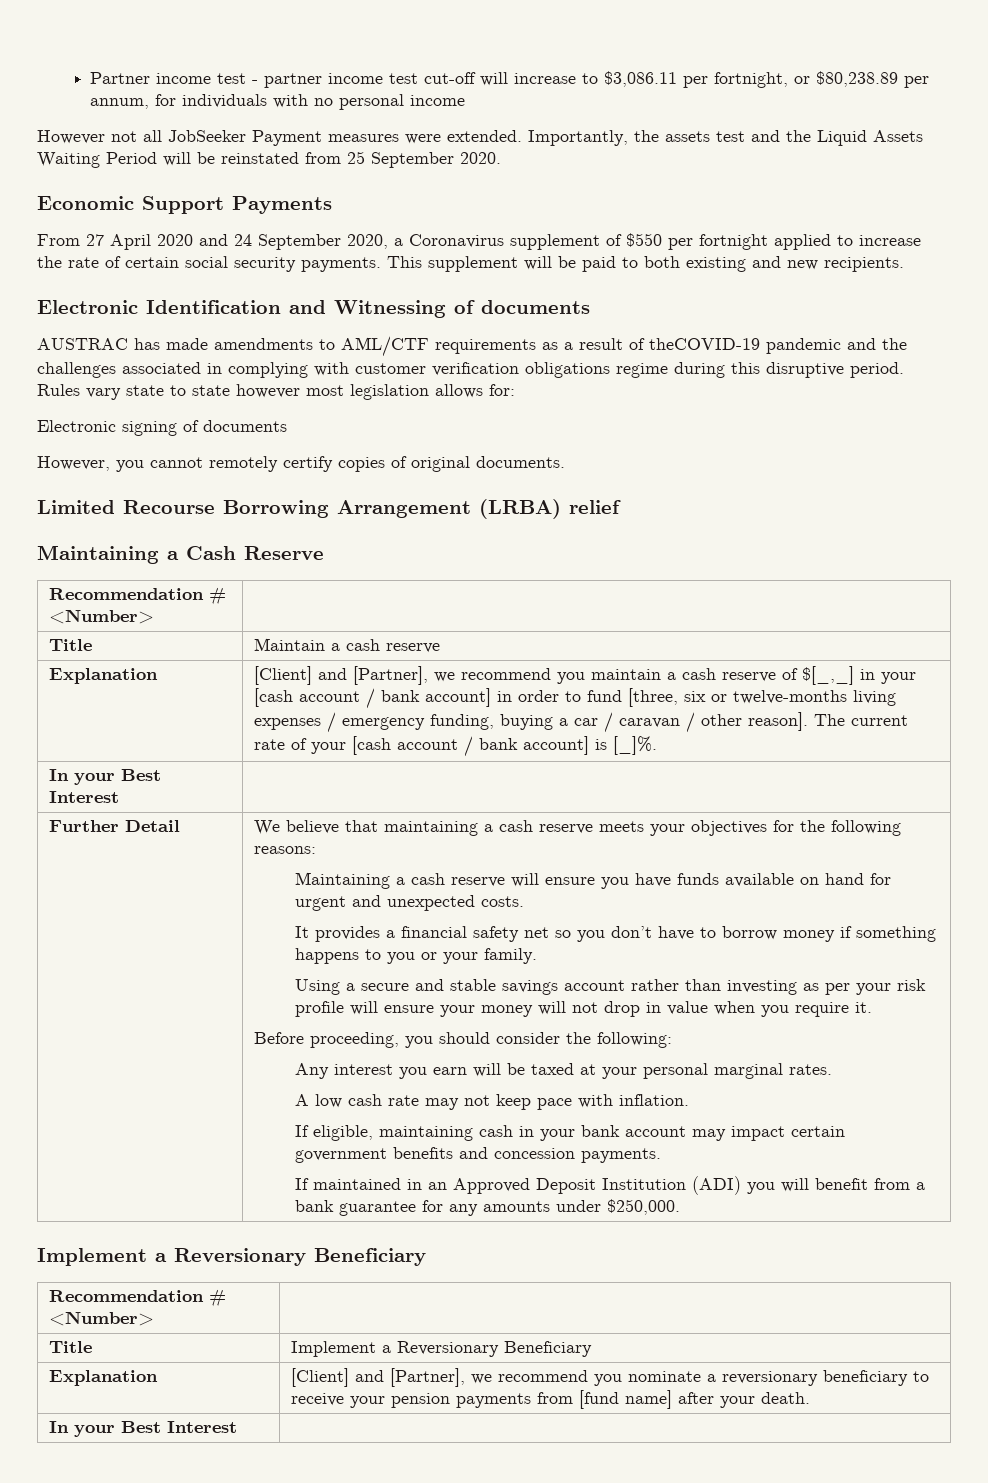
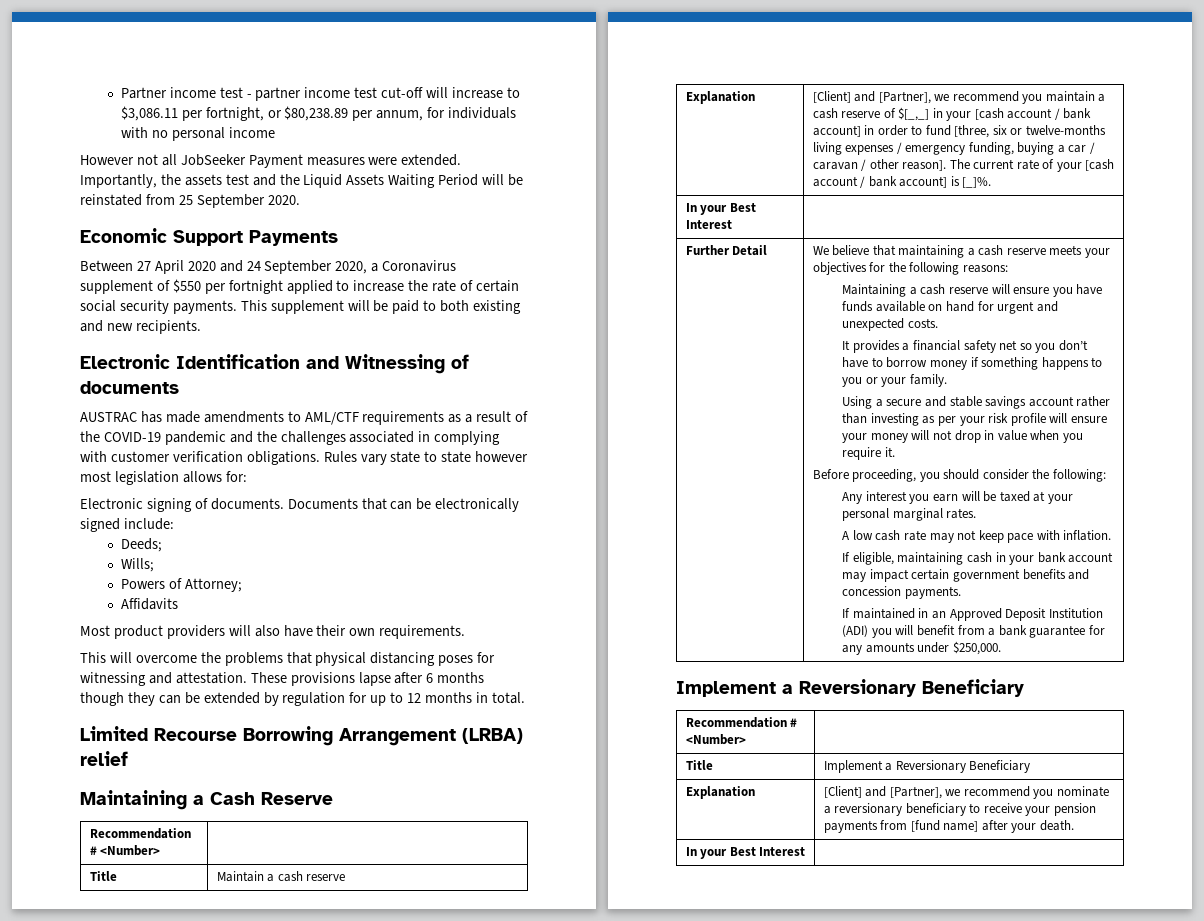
- From 27 April 2020 and 24 September 2020, a Coronavirus supplement of $550 per fortnight applied to increase the rate of certain social security payments.
+ Between 27 April 2020 and 24 September 2020, a Coronavirus supplement of $550 per fortnight applied to increase the rate of certain social security payments.
- AUSTRAC has made amendments to AML/CTF requirements as a result of theCOVID-19 pandemic and the challenges associated in complying with customer verification obligations regime during this disruptive period.
+ AUSTRAC has made amendments to AML/CTF requirements as a result of the COVID-19 pandemic and the challenges associated in complying with customer verification obligations.
- Electronic signing of documents
- However, you cannot remotely certify copies of original documents.
+ Electronic signing of documents. Documents that can be electronically signed include:
+ Deeds;
+ Wills;
+ Powers of Attorney;
+ Affidavits
+ Most product providers will also have their own requirements.
+ This will overcome the problems that physical distancing poses for witnessing and attestation. These provisions lapse after 6 months though they can be extended by regulation for up to 12 months in total.

